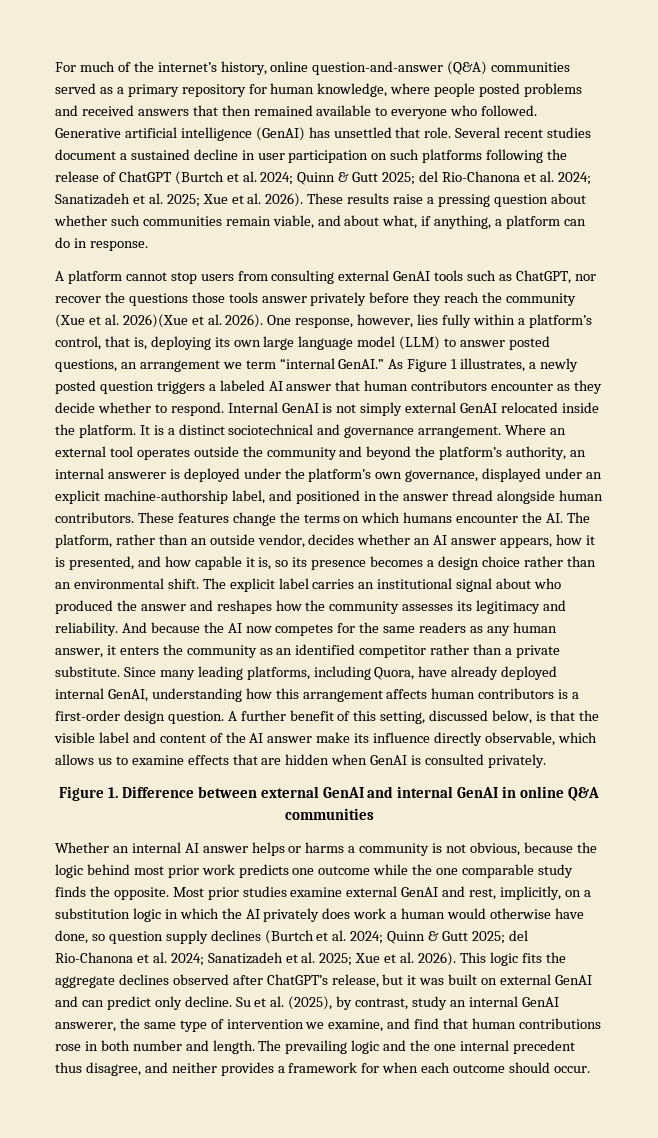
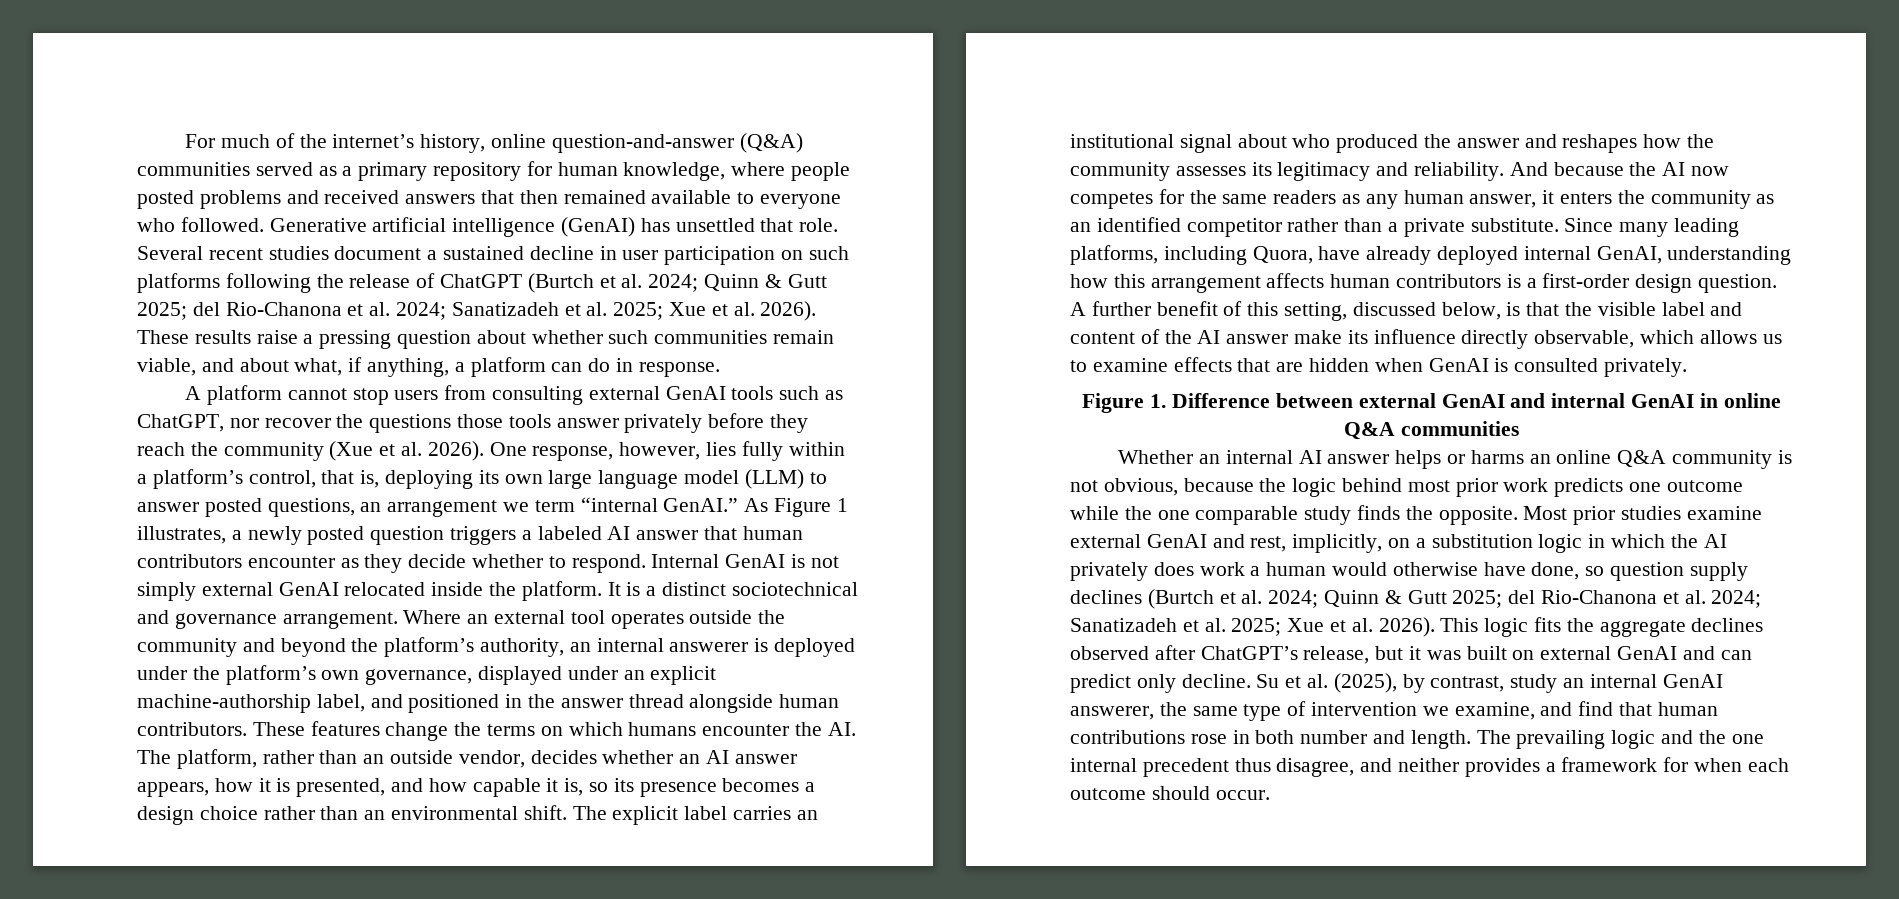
- A platform cannot stop users from consulting external GenAI tools such as ChatGPT, nor recover the questions those tools answer privately before they reach the community (Xue et al. 2026)(Xue et al. 2026).
+ A platform cannot stop users from consulting external GenAI tools such as ChatGPT, nor recover the questions those tools answer privately before they reach the community (Xue et al. 2026).
- Whether an internal AI answer helps or harms a community is not obvious, because the logic behind most prior work predicts one outcome while the one comparable study finds the opposite.
+ Whether an internal AI answer helps or harms an online Q&A community is not obvious, because the logic behind most prior work predicts one outcome while the one comparable study finds the opposite.

